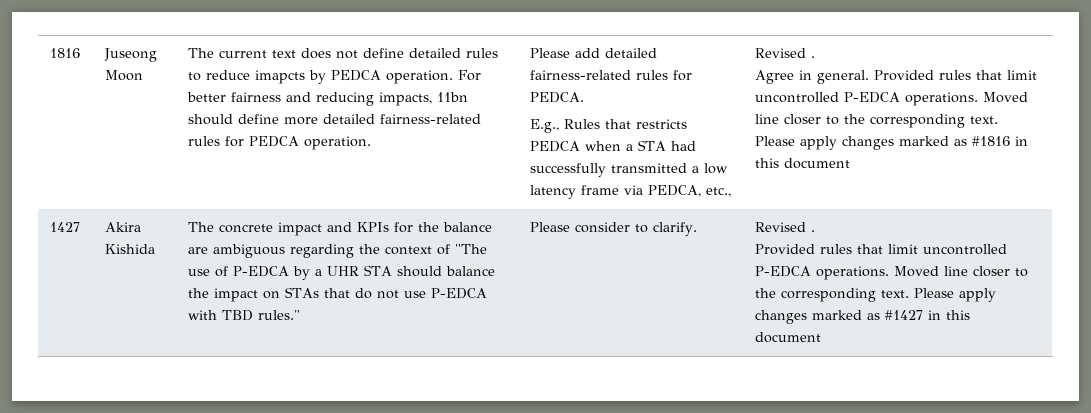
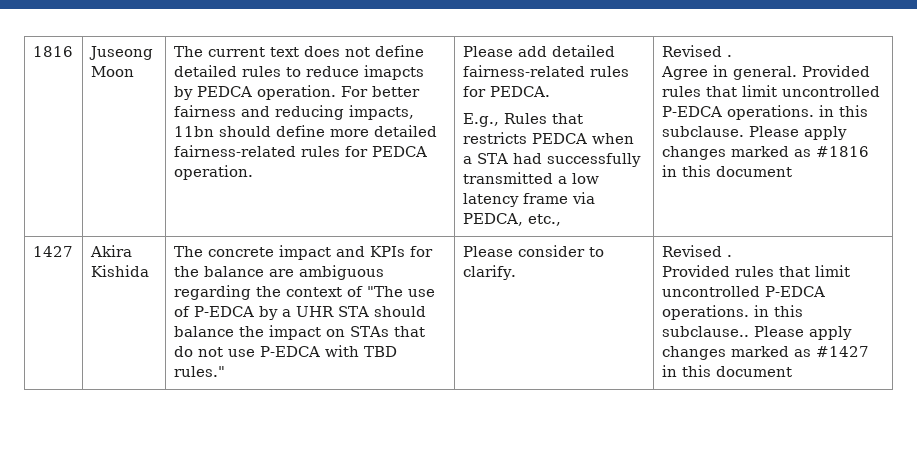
- Agree in general. Provided rules that limit uncontrolled P-EDCA operations. Moved line closer to the corresponding text.
+ Agree in general. Provided rules that limit uncontrolled P-EDCA operations. in this subclause.
  Please consider to clarify. | Revised .
- Provided rules that limit uncontrolled P-EDCA operations. Moved line closer to the corresponding text.
+ Provided rules that limit uncontrolled P-EDCA operations. in this subclause..

